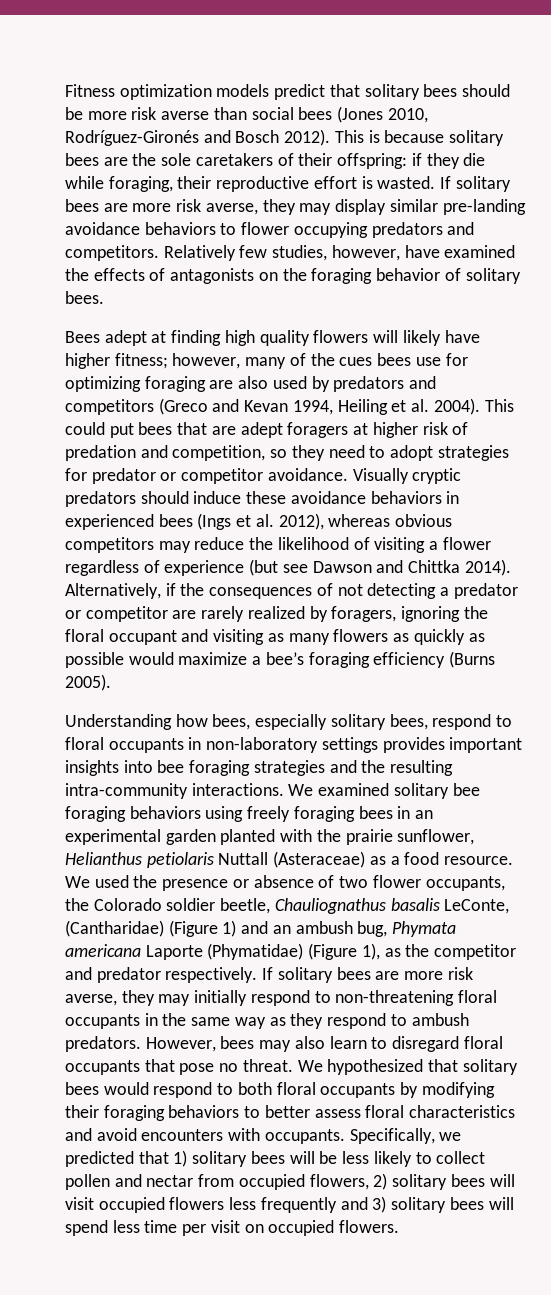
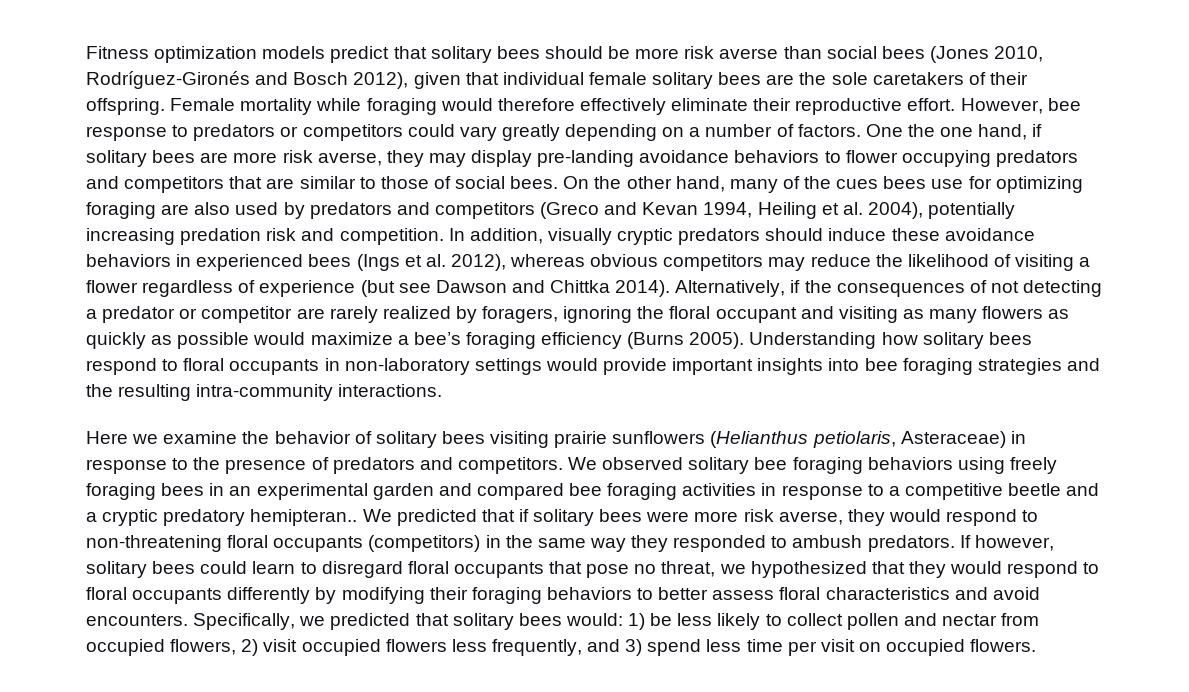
- Fitness optimization models predict that solitary bees should be more risk averse than social bees (Jones 2010, Rodríguez-Gironés and Bosch 2012). This is because solitary bees are the sole caretakers of their offspring: if they die while foraging, their reproductive effort is wasted. If solitary bees are more risk averse, they may display similar pre-landing avoidance behaviors to flower occupying predators and competitors. Relatively few studies, however, have examined the effects of antagonists on the foraging behavior of solitary bees.
- Bees adept at finding high quality flowers will likely have higher fitness; however, many of the cues bees use for optimizing foraging are also used by predators and competitors (Greco and Kevan 1994, Heiling et al. 2004). This could put bees that are adept foragers at higher risk of predation and competition, so they need to adopt strategies for predator or competitor avoidance. Visually cryptic predators should induce these avoidance behaviors in experienced bees (Ings et al. 2012), whereas obvious competitors may reduce the likelihood of visiting a flower regardless of experience (but see Dawson and Chittka 2014).
+ Fitness optimization models predict that solitary bees should be more risk averse than social bees (Jones 2010, Rodríguez-Gironés and Bosch 2012), given that individual female solitary bees are the sole caretakers of their offspring. Female mortality while foraging would therefore effectively eliminate their reproductive effort. However, bee response to predators or competitors could vary greatly depending on a number of factors. One the one hand, if solitary bees are more risk averse, they may display pre-landing avoidance behaviors to flower occupying predators and competitors that are similar to those of social bees. On the other hand, many of the cues bees use for optimizing foraging are also used by predators and competitors (Greco and Kevan 1994, Heiling et al. 2004), potentially increasing predation risk and competition. In addition, visually cryptic predators should induce these avoidance behaviors in experienced bees (Ings et al. 2012), whereas obvious competitors may reduce the likelihood of visiting a flower regardless of experience (but see Dawson and Chittka 2014).
- Alternatively, if the consequences of not detecting a predator or competitor are rarely realized by foragers, ignoring the floral occupant and visiting as many flowers as quickly as possible would maximize a bee’s foraging efficiency (Burns 2005).
- Understanding how bees, especially solitary bees, respond to floral occupants in non-laboratory settings provides important insights into bee foraging strategies and the resulting intra-community interactions. We examined solitary bee foraging behaviors using freely foraging bees in an experimental garden planted with the prairie sunflower, Helianthus petiolaris Nuttall (Asteraceae) as a food resource. We used the presence or absence of two flower occupants, the Colorado soldier beetle, Chauliognathus basalis LeConte, (Cantharidae) (Figure 1) and an ambush bug, Phymata americana Laporte (Phymatidae) (Figure 1), as the competitor and predator respectively. If solitary bees are more risk averse, they may initially respond to non-threatening floral occupants in the same way as they respond to ambush predators. However, bees may also learn to disregard floral occupants that pose no threat. We hypothesized that solitary bees would respond to both floral occupants by modifying their foraging behaviors to better assess floral characteristics and avoid encounters with occupants.
+ Alternatively, if the consequences of not detecting a predator or competitor are rarely realized by foragers, ignoring the floral occupant and visiting as many flowers as quickly as possible would maximize a bee’s foraging efficiency (Burns 2005). Understanding how solitary bees respond to floral occupants in non-laboratory settings would provide important insights into bee foraging strategies and the resulting intra-community interactions.
+ Here we examine the behavior of solitary bees visiting prairie sunflowers (Helianthus petiolaris, Asteraceae) in response to the presence of predators and competitors. We observed solitary bee foraging behaviors using freely foraging bees in an experimental garden and compared bee foraging activities in response to a competitive beetle and a cryptic predatory hemipteran.. We predicted that if solitary bees were more risk averse, they would respond to non-threatening floral occupants (competitors) in the same way they responded to ambush predators. If however, solitary bees could learn to disregard floral occupants that pose no threat, we hypothesized that they would respond to floral occupants differently by modifying their foraging behaviors to better assess floral characteristics and avoid encounters.
- Specifically, we predicted that 1) solitary bees will be less likely to collect pollen and nectar from occupied flowers, 2) solitary bees will visit occupied flowers less frequently and 3) solitary bees will spend less time per visit on occupied flowers.
+ Specifically, we predicted that solitary bees would: 1) be less likely to collect pollen and nectar from occupied flowers, 2) visit occupied flowers less frequently, and 3) spend less time per visit on occupied flowers.

